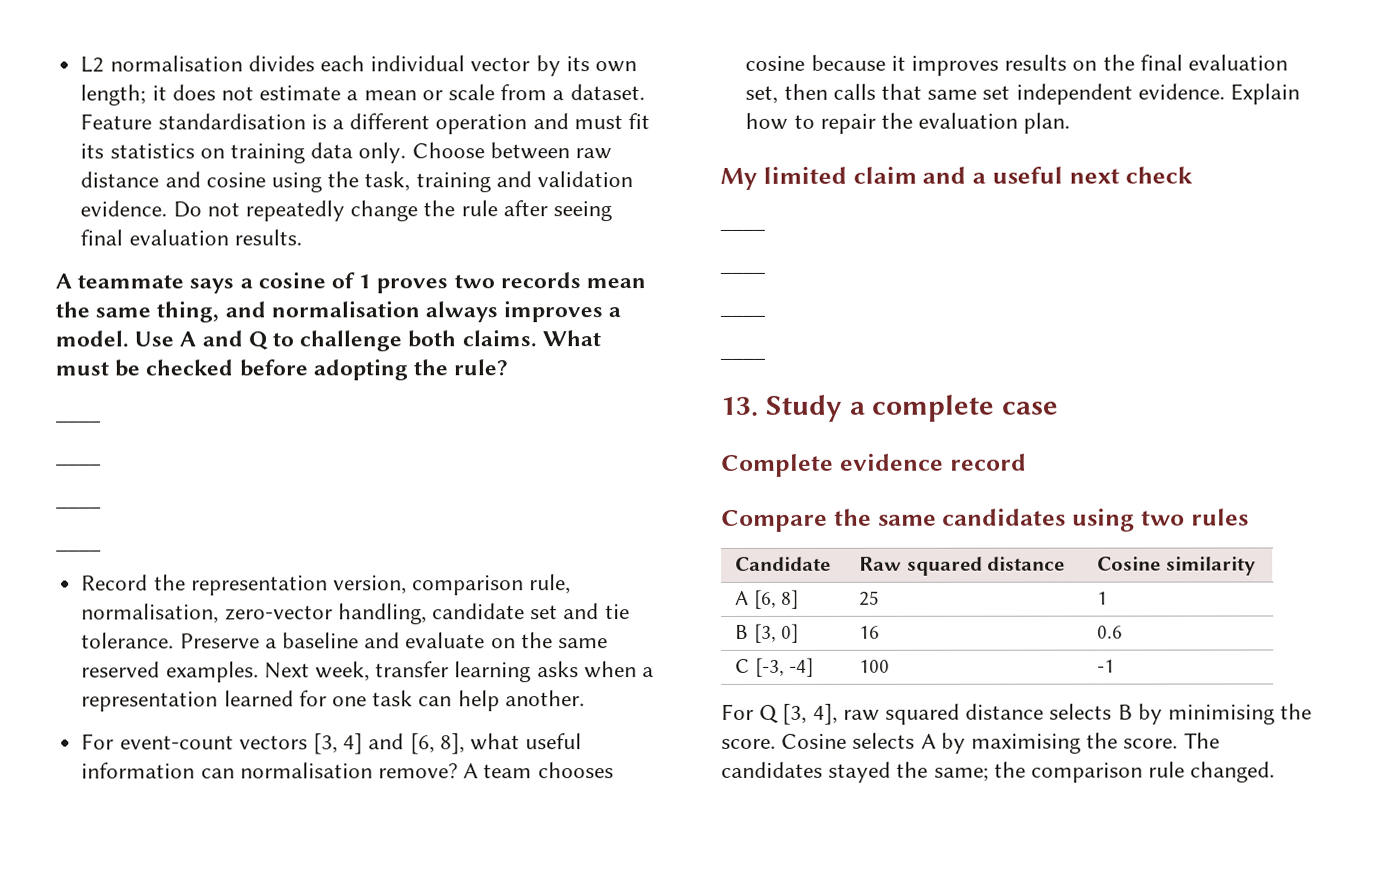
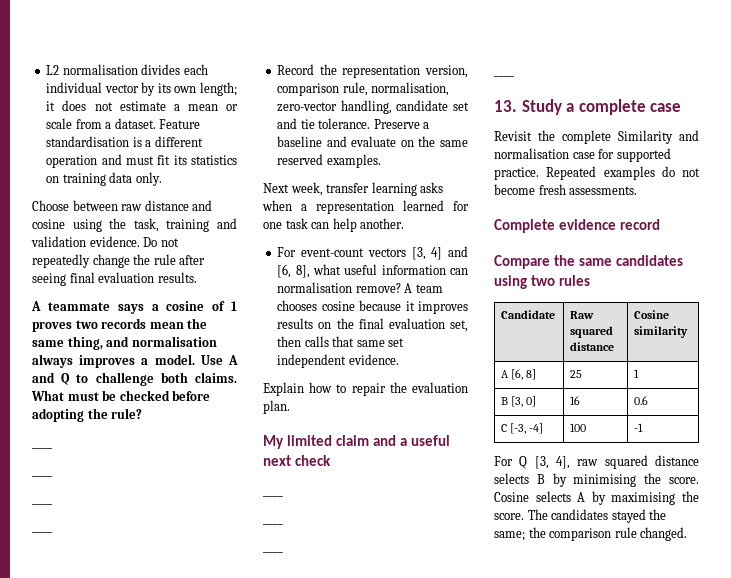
- Feature standardisation is a different operation and must fit its statistics on training data only. Choose between raw distance and cosine using the task, training and validation evidence.
+ Feature standardisation is a different operation and must fit its statistics on training data only.
+ Choose between raw distance and cosine using the task, training and validation evidence.
- Preserve a baseline and evaluate on the same reserved examples. Next week, transfer learning asks when a representation learned for one task can help another.
+ Preserve a baseline and evaluate on the same reserved examples.
+ Next week, transfer learning asks when a representation learned for one task can help another.
- A team chooses cosine because it improves results on the final evaluation set, then calls that same set independent evidence. Explain how to repair the evaluation plan.
+ A team chooses cosine because it improves results on the final evaluation set, then calls that same set independent evidence.
+ Explain how to repair the evaluation plan.
+ Revisit the complete Similarity and normalisation case for supported practice. Repeated examples do not become fresh assessments.

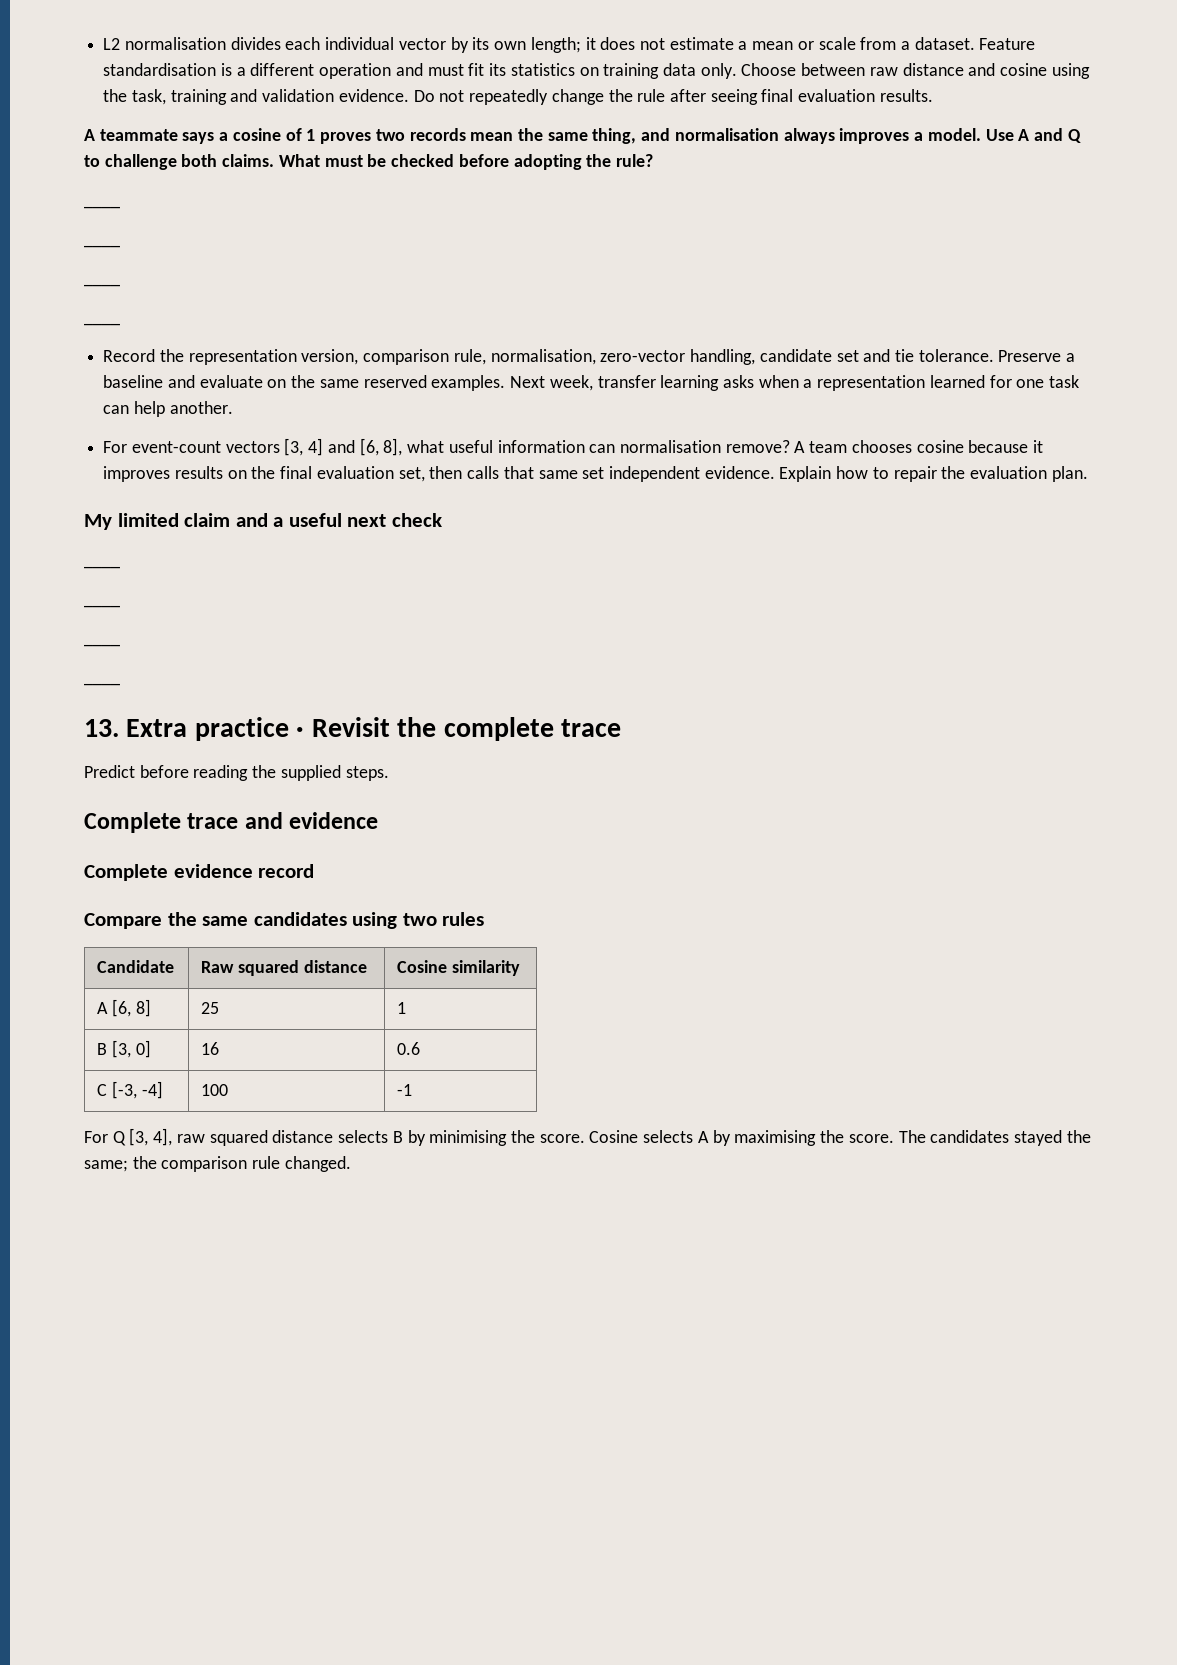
- Feature standardisation is a different operation and must fit its statistics on training data only.
- Choose between raw distance and cosine using the task, training and validation evidence.
+ Feature standardisation is a different operation and must fit its statistics on training data only. Choose between raw distance and cosine using the task, training and validation evidence.
- Preserve a baseline and evaluate on the same reserved examples.
- Next week, transfer learning asks when a representation learned for one task can help another.
+ Preserve a baseline and evaluate on the same reserved examples. Next week, transfer learning asks when a representation learned for one task can help another.
- A team chooses cosine because it improves results on the final evaluation set, then calls that same set independent evidence.
- Explain how to repair the evaluation plan.
+ A team chooses cosine because it improves results on the final evaluation set, then calls that same set independent evidence. Explain how to repair the evaluation plan.
- 13. Study a complete case
- Revisit the complete Similarity and normalisation case for supported practice. Repeated examples do not become fresh assessments.
+ 13. Extra practice · Revisit the complete trace
+ Predict before reading the supplied steps.
+ Complete trace and evidence

